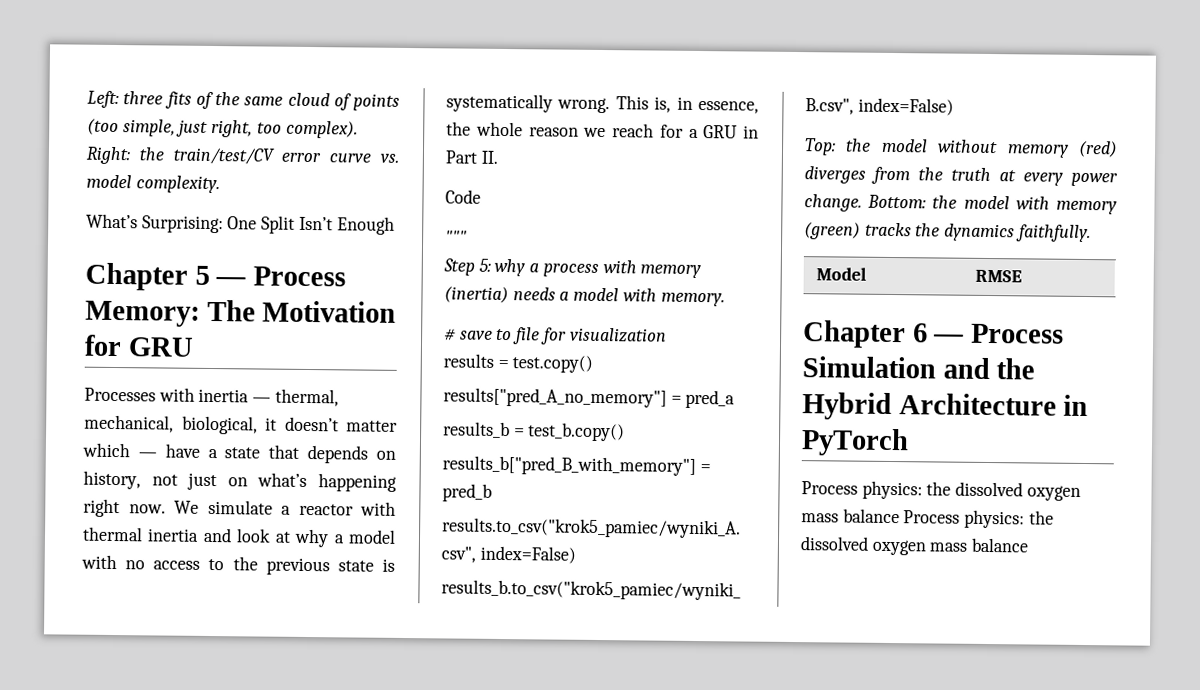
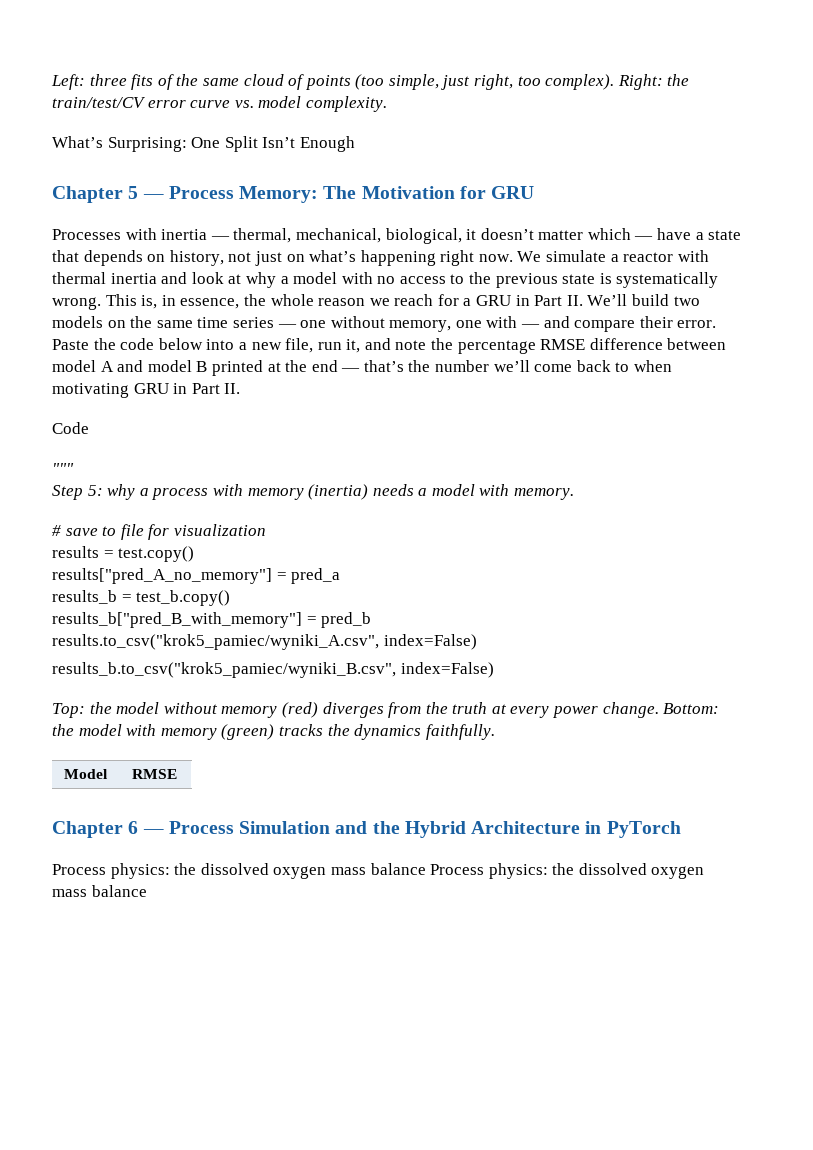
- This is, in essence, the whole reason we reach for a GRU in Part II.
+ This is, in essence, the whole reason we reach for a GRU in Part II. We’ll build two models on the same time series — one without memory, one with — and compare their error. Paste the code below into a new file, run it, and note the percentage RMSE difference between model A and model B printed at the end — that’s the number we’ll come back to when motivating GRU in Part II.

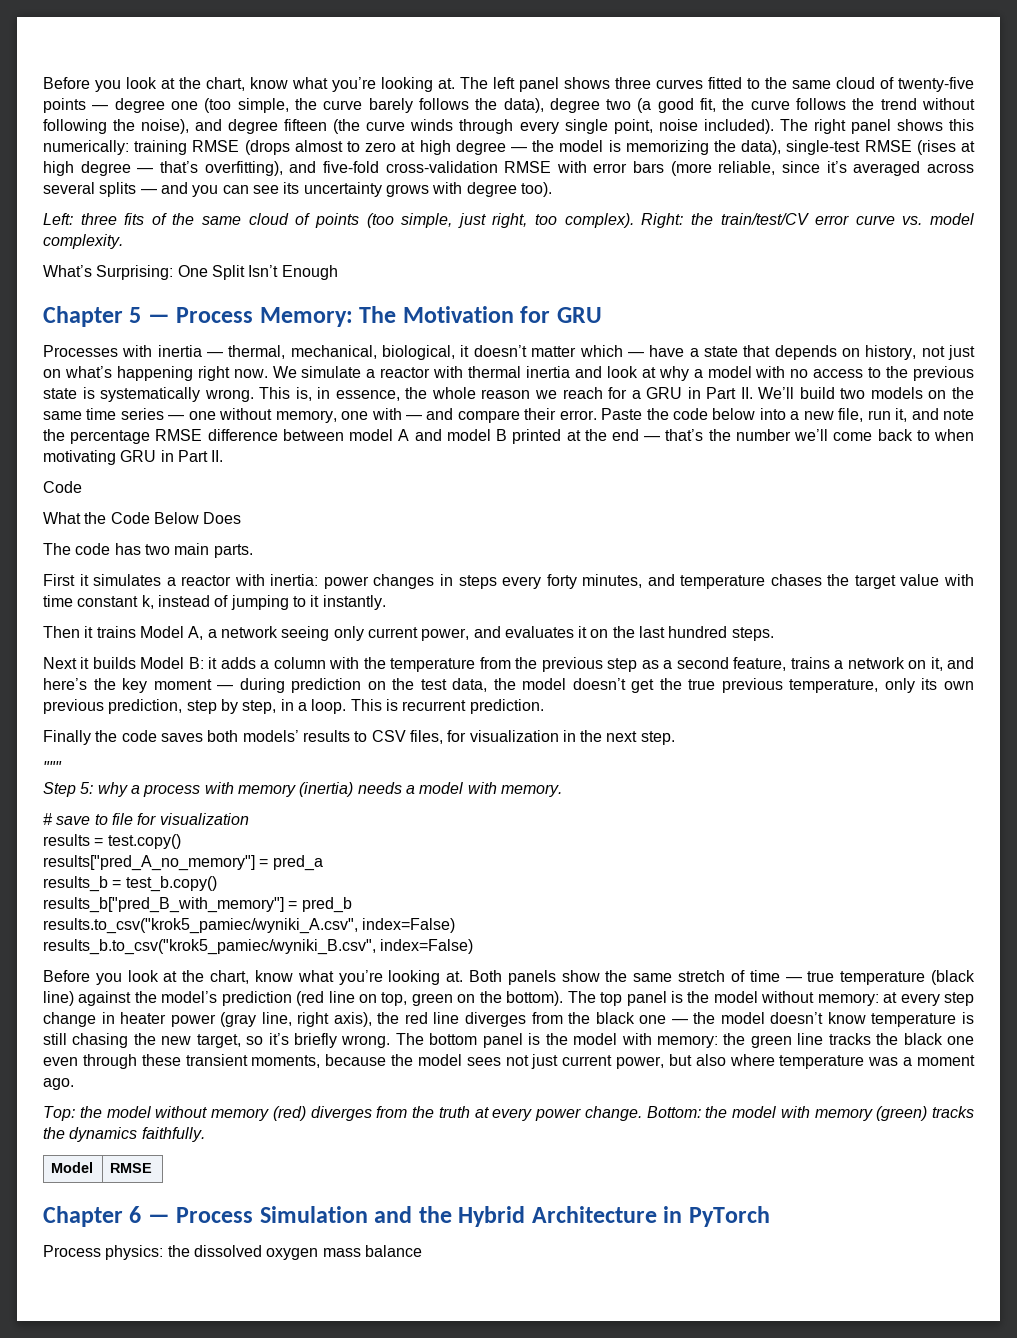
+ Before you look at the chart, know what you’re looking at. The left panel shows three curves fitted to the same cloud of twenty-five points — degree one (too simple, the curve barely follows the data), degree two (a good fit, the curve follows the trend without following the noise), and degree fifteen (the curve winds through every single point, noise included). The right panel shows this numerically: training RMSE (drops almost to zero at high degree — the model is memorizing the data), single-test RMSE (rises at high degree — that’s overfitting), and five-fold cross-validation RMSE with error bars (more reliable, since it’s averaged across several splits — and you can see its uncertainty grows with degree too).
+ What the Code Below Does
+ The code has two main parts.
+ First it simulates a reactor with inertia: power changes in steps every forty minutes, and temperature chases the target value with time constant k, instead of jumping to it instantly.
+ Then it trains Model A, a network seeing only current power, and evaluates it on the last hundred steps.
+ Next it builds Model B: it adds a column with the temperature from the previous step as a second feature, trains a network on it, and here’s the key moment — during prediction on the test data, the model doesn’t get the true previous temperature, only its own previous prediction, step by step, in a loop. This is recurrent prediction.
+ Finally the code saves both models’ results to CSV files, for visualization in the next step.
+ Before you look at the chart, know what you’re looking at. Both panels show the same stretch of time — true temperature (black line) against the model’s prediction (red line on top, green on the bottom). The top panel is the model without memory: at every step change in heater power (gray line, right axis), the red line diverges from the black one — the model doesn’t know temperature is still chasing the new target, so it’s briefly wrong. The bottom panel is the model with memory: the green line tracks the black one even through these transient moments, because the model sees not just current power, but also where temperature was a moment ago.
- Process physics: the dissolved oxygen mass balance Process physics: the dissolved oxygen mass balance
+ Process physics: the dissolved oxygen mass balance

